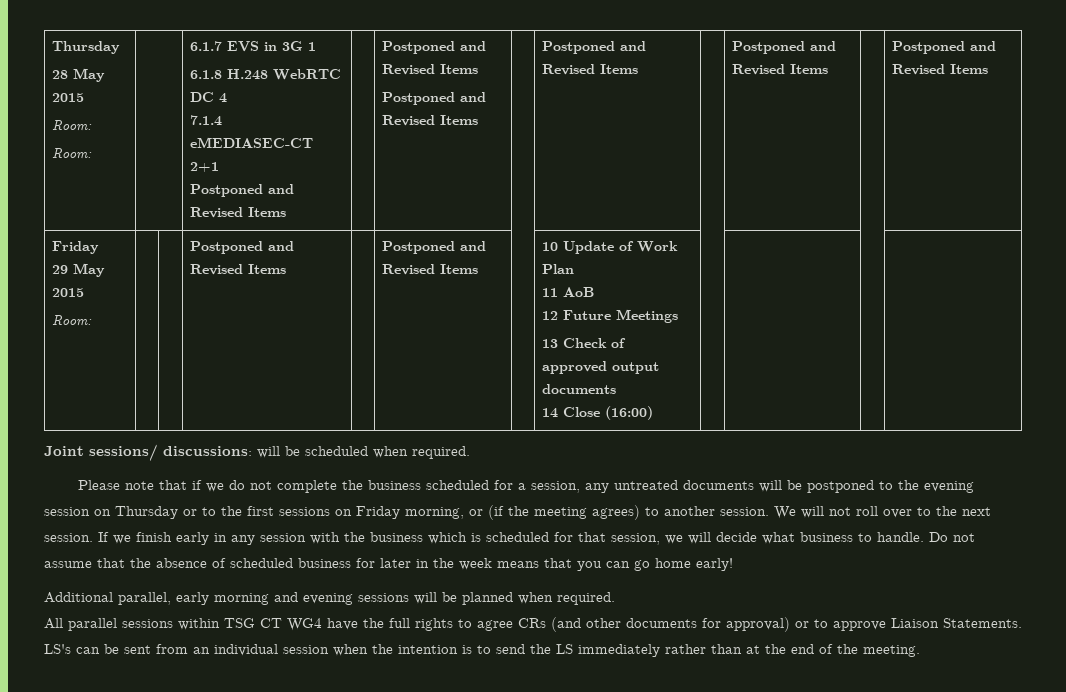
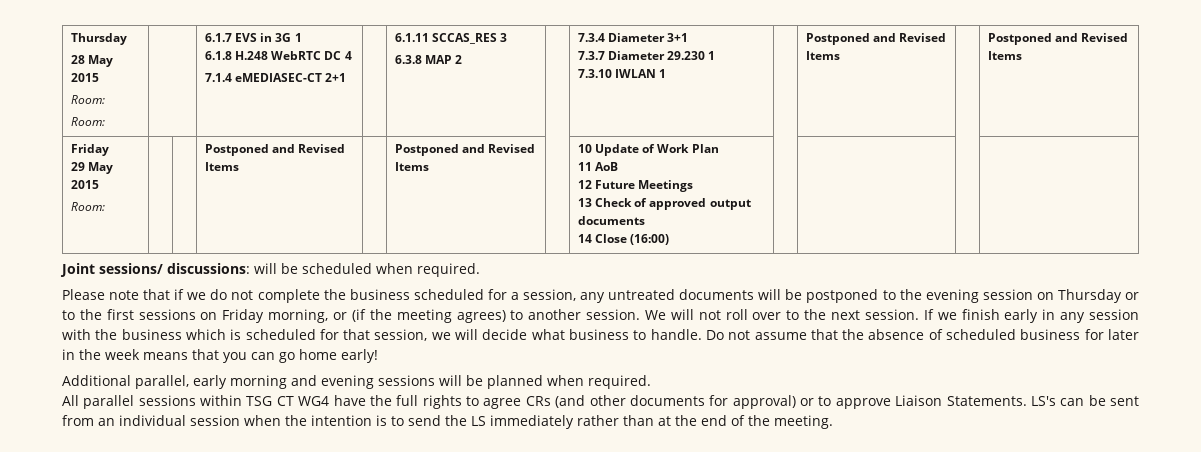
- 7.1.4 eMEDIASEC-CT 2+1
- Postponed and Revised Items | | Postponed and Revised Items
- Postponed and Revised Items | | Postponed and Revised Items
+ 7.1.4 eMEDIASEC-CT 2+1 | | 6.1.11 SCCAS_RES 3
+ 6.3.8 MAP 2 | | 7.3.4 Diameter 3+1
+ 7.3.7 Diameter 29.230 1
+ 7.3.10 IWLAN 1

